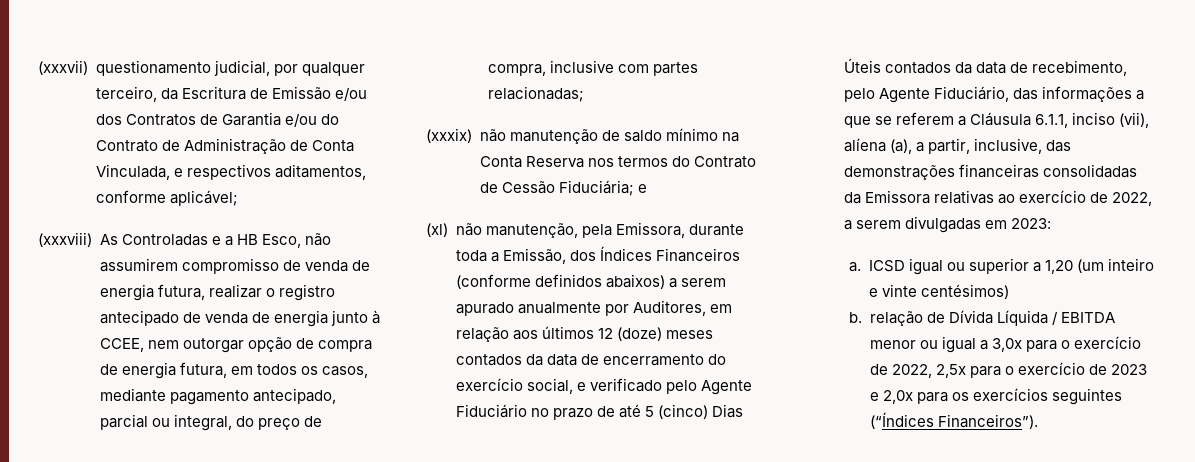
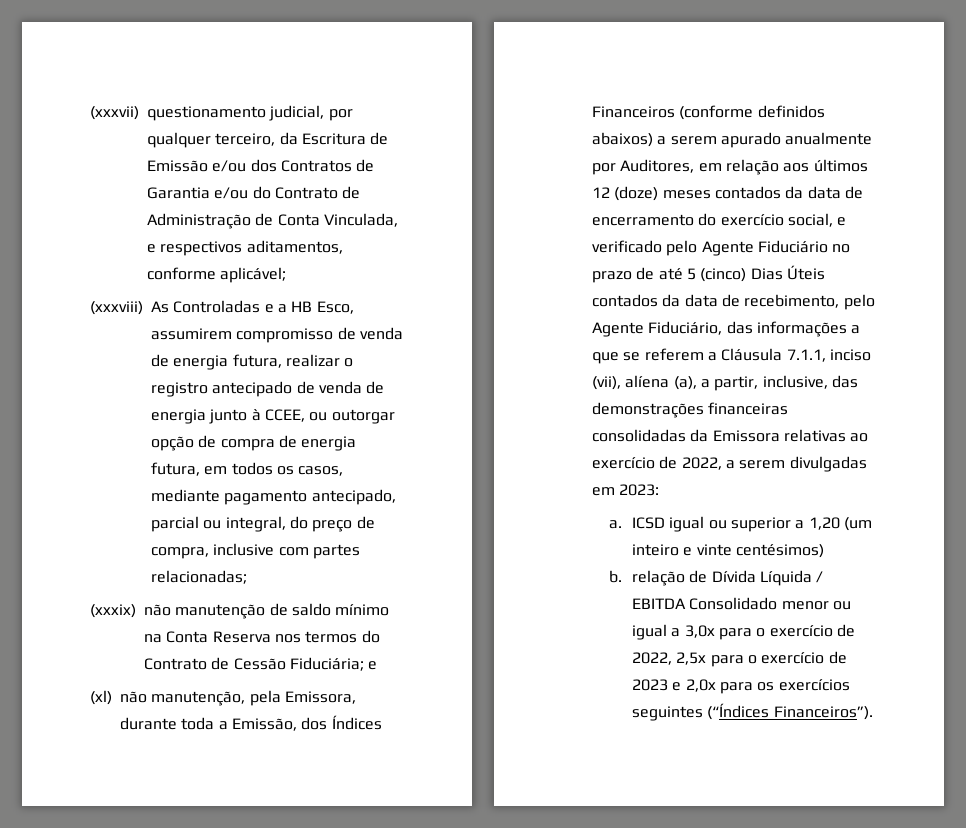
- (xxxviii) As Controladas e a HB Esco, não assumirem compromisso de venda de energia futura, realizar o registro antecipado de venda de energia junto à CCEE, nem outorgar opção de compra de energia futura, em todos os casos, mediante pagamento antecipado, parcial ou integral, do preço de compra, inclusive com partes relacionadas;
+ (xxxviii) As Controladas e a HB Esco, assumirem compromisso de venda de energia futura, realizar o registro antecipado de venda de energia junto à CCEE, ou outorgar opção de compra de energia futura, em todos os casos, mediante pagamento antecipado, parcial ou integral, do preço de compra, inclusive com partes relacionadas;
- (xl) não manutenção, pela Emissora, durante toda a Emissão, dos Índices Financeiros (conforme definidos abaixos) a serem apurado anualmente por Auditores, em relação aos últimos 12 (doze) meses contados da data de encerramento do exercício social, e verificado pelo Agente Fiduciário no prazo de até 5 (cinco) Dias Úteis contados da data de recebimento, pelo Agente Fiduciário, das informações a que se referem a Cláusula 6.1.1, inciso (vii), alíena (a), a partir, inclusive, das demonstrações financeiras consolidadas da Emissora relativas ao exercício de 2022, a serem divulgadas em 2023:
+ (xl) não manutenção, pela Emissora, durante toda a Emissão, dos Índices Financeiros (conforme definidos abaixos) a serem apurado anualmente por Auditores, em relação aos últimos 12 (doze) meses contados da data de encerramento do exercício social, e verificado pelo Agente Fiduciário no prazo de até 5 (cinco) Dias Úteis contados da data de recebimento, pelo Agente Fiduciário, das informações a que se referem a Cláusula 7.1.1, inciso (vii), alíena (a), a partir, inclusive, das demonstrações financeiras consolidadas da Emissora relativas ao exercício de 2022, a serem divulgadas em 2023:
- b. relação de Dívida Líquida / EBITDA menor ou igual a 3,0x para o exercício de 2022, 2,5x para o exercício de 2023 e 2,0x para os exercícios seguintes (“Índices Financeiros”).
+ b. relação de Dívida Líquida / EBITDA Consolidado menor ou igual a 3,0x para o exercício de 2022, 2,5x para o exercício de 2023 e 2,0x para os exercícios seguintes (“Índices Financeiros”).

